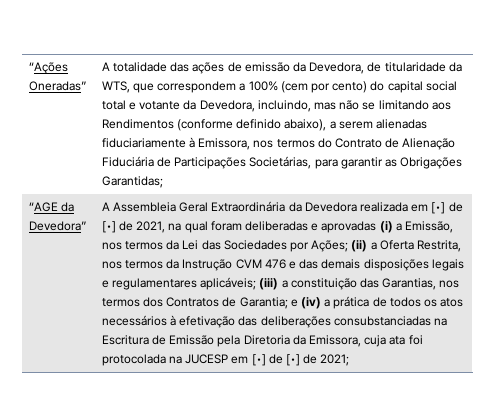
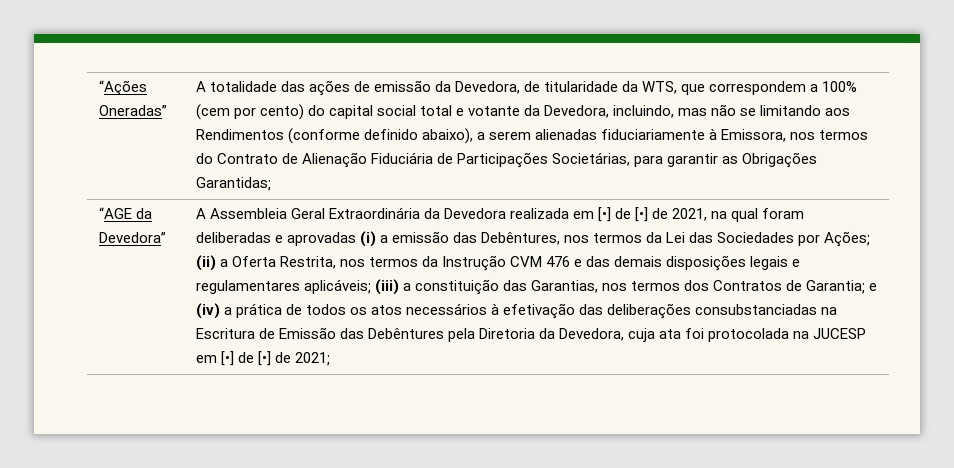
- A Assembleia Geral Extraordinária da Devedora realizada em [•] de [•] de 2021, na qual foram deliberadas e aprovadas (i) a Emissão, nos termos da Lei das Sociedades por Ações;
+ A Assembleia Geral Extraordinária da Devedora realizada em [•] de [•] de 2021, na qual foram deliberadas e aprovadas (i) a emissão das Debêntures, nos termos da Lei das Sociedades por Ações;
- e (iv) a prática de todos os atos necessários à efetivação das deliberações consubstanciadas na Escritura de Emissão pela Diretoria da Emissora, cuja ata foi protocolada na JUCESP em [•] de [•] de 2021;
+ e (iv) a prática de todos os atos necessários à efetivação das deliberações consubstanciadas na Escritura de Emissão das Debêntures pela Diretoria da Devedora, cuja ata foi protocolada na JUCESP em [•] de [•] de 2021;

